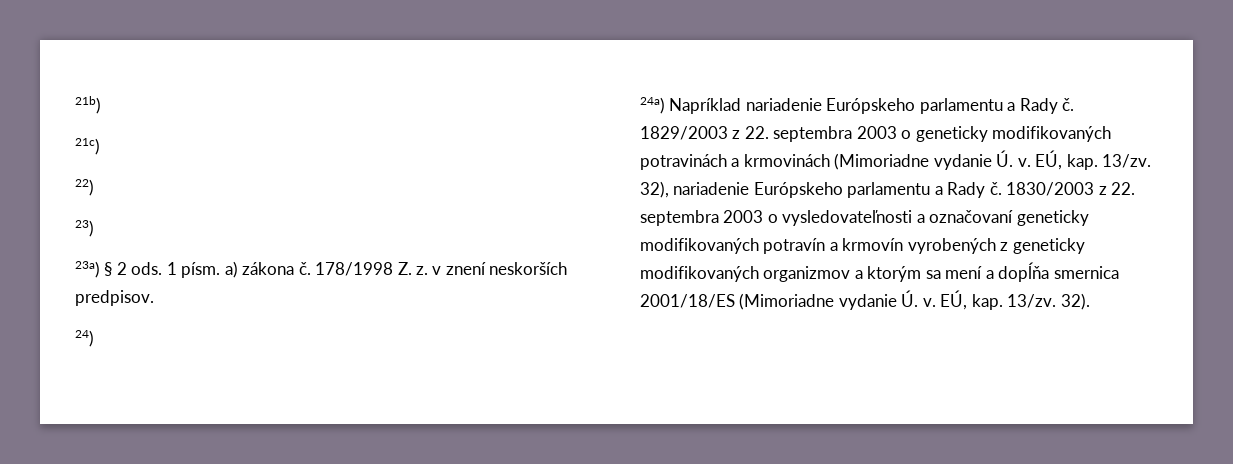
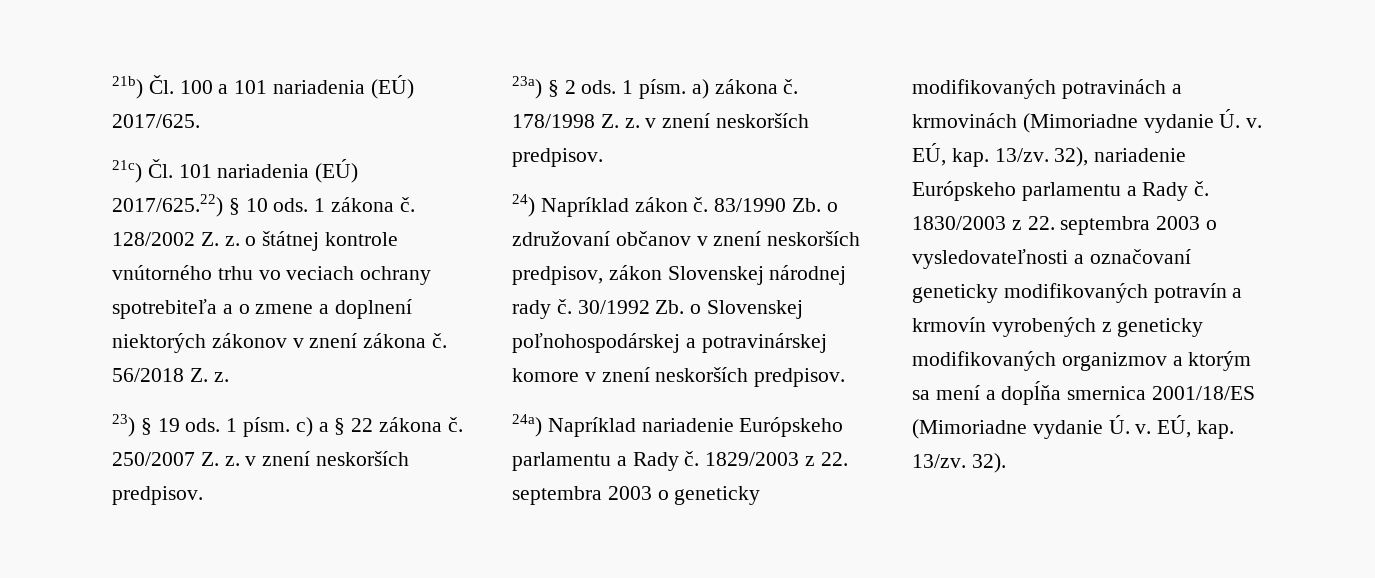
- 21b)
- 21c)
- 22)
- 23)
+ 21b) Čl. 100 a 101 nariadenia (EÚ) 2017/625.
+ 21c) Čl. 101 nariadenia (EÚ) 2017/625.22) § 10 ods. 1 zákona č. 128/2002 Z. z. o štátnej kontrole vnútorného trhu vo veciach ochrany spotrebiteľa a o zmene a doplnení niektorých zákonov v znení zákona č. 56/2018 Z. z.
+ 23) § 19 ods. 1 písm. c) a § 22 zákona č. 250/2007 Z. z. v znení neskorších predpisov.
- 24)
+ 24) Napríklad zákon č. 83/1990 Zb. o združovaní občanov v znení neskorších predpisov, zákon Slovenskej národnej rady č. 30/1992 Zb. o Slovenskej poľnohospodárskej a potravinárskej komore v znení neskorších predpisov.

